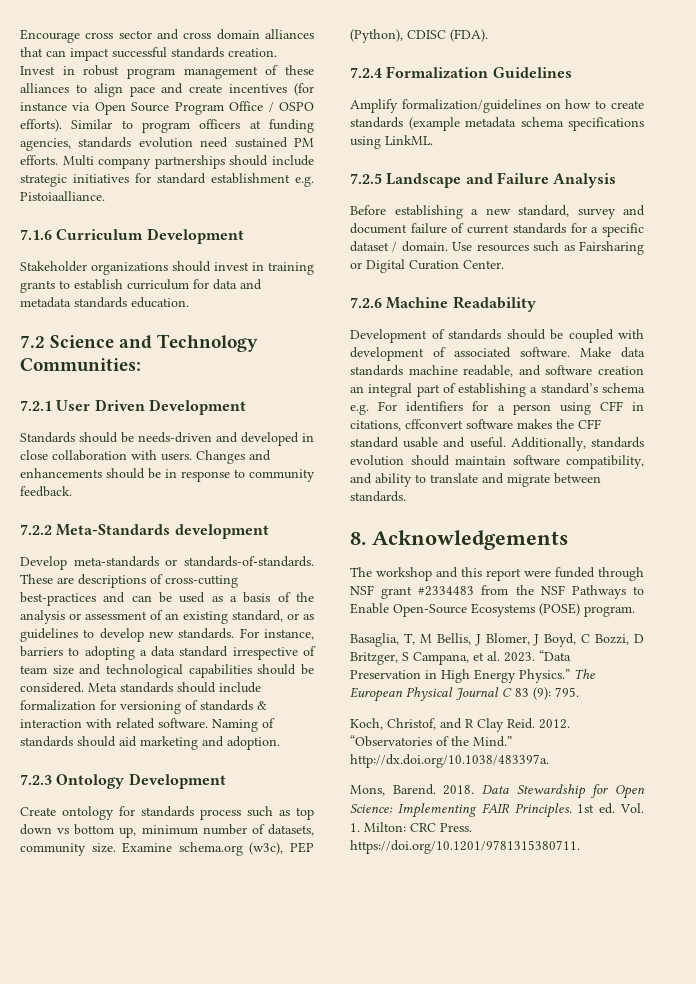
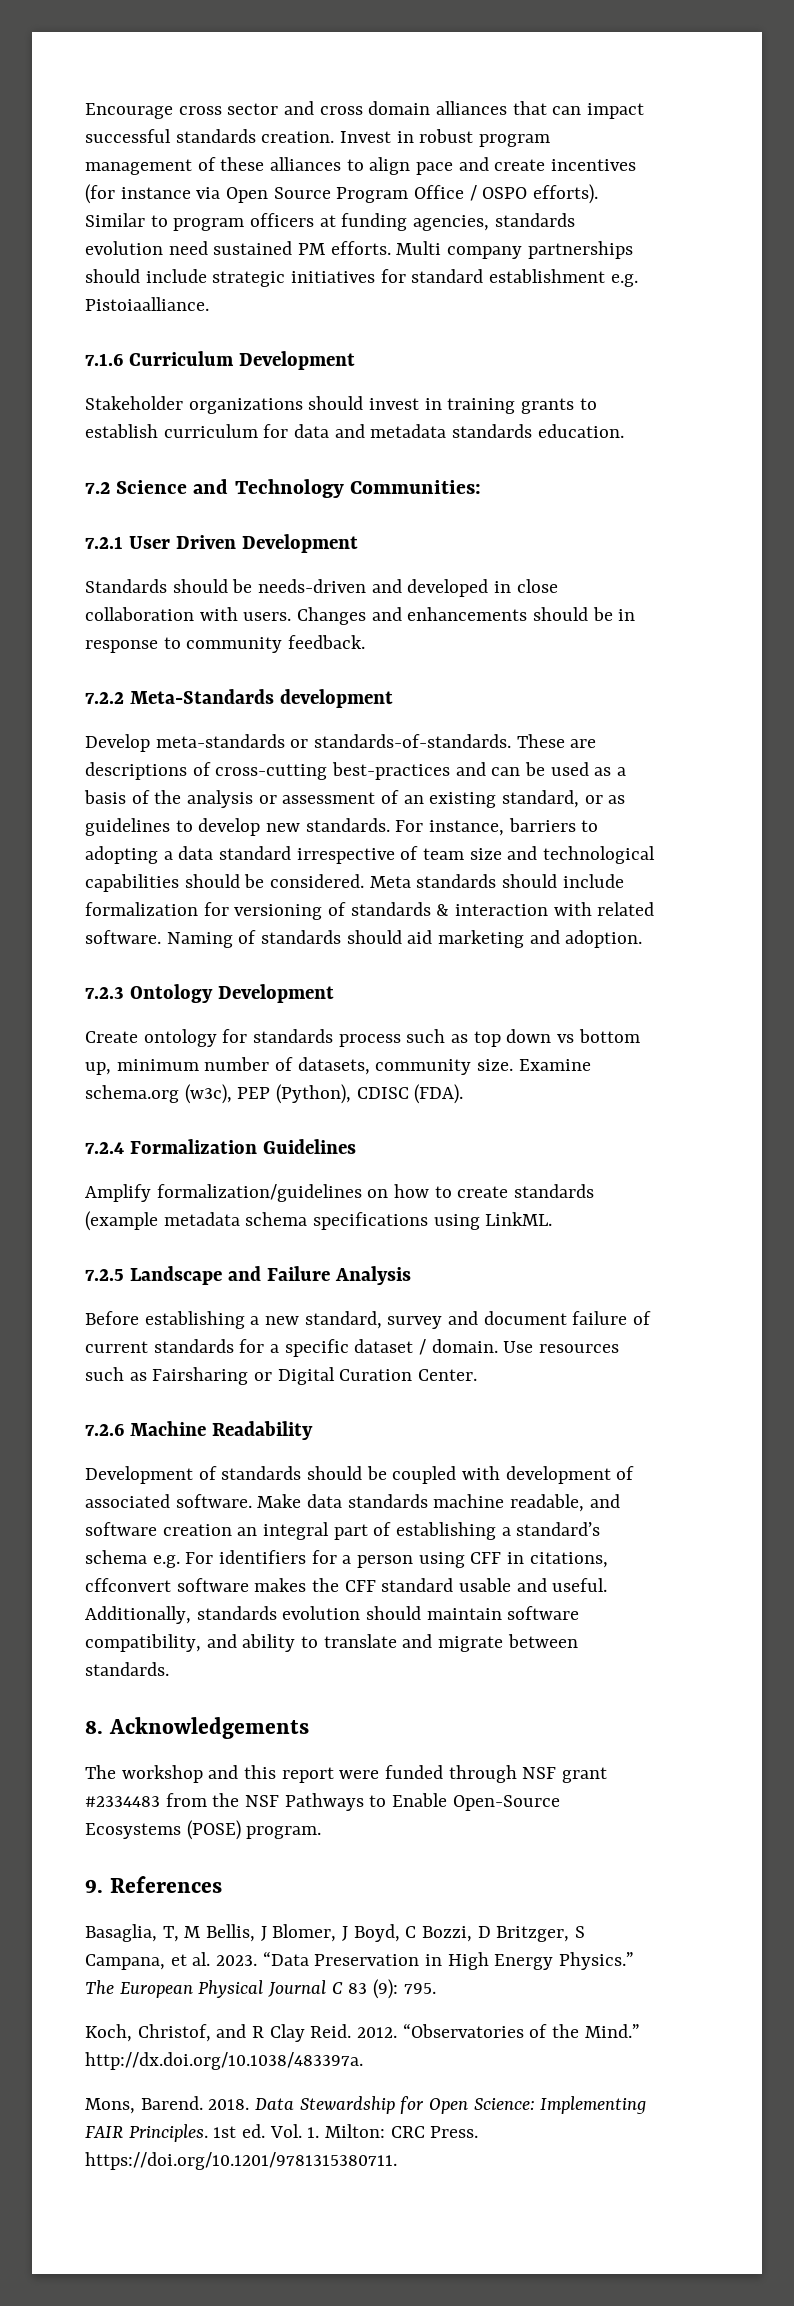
+ 9. References

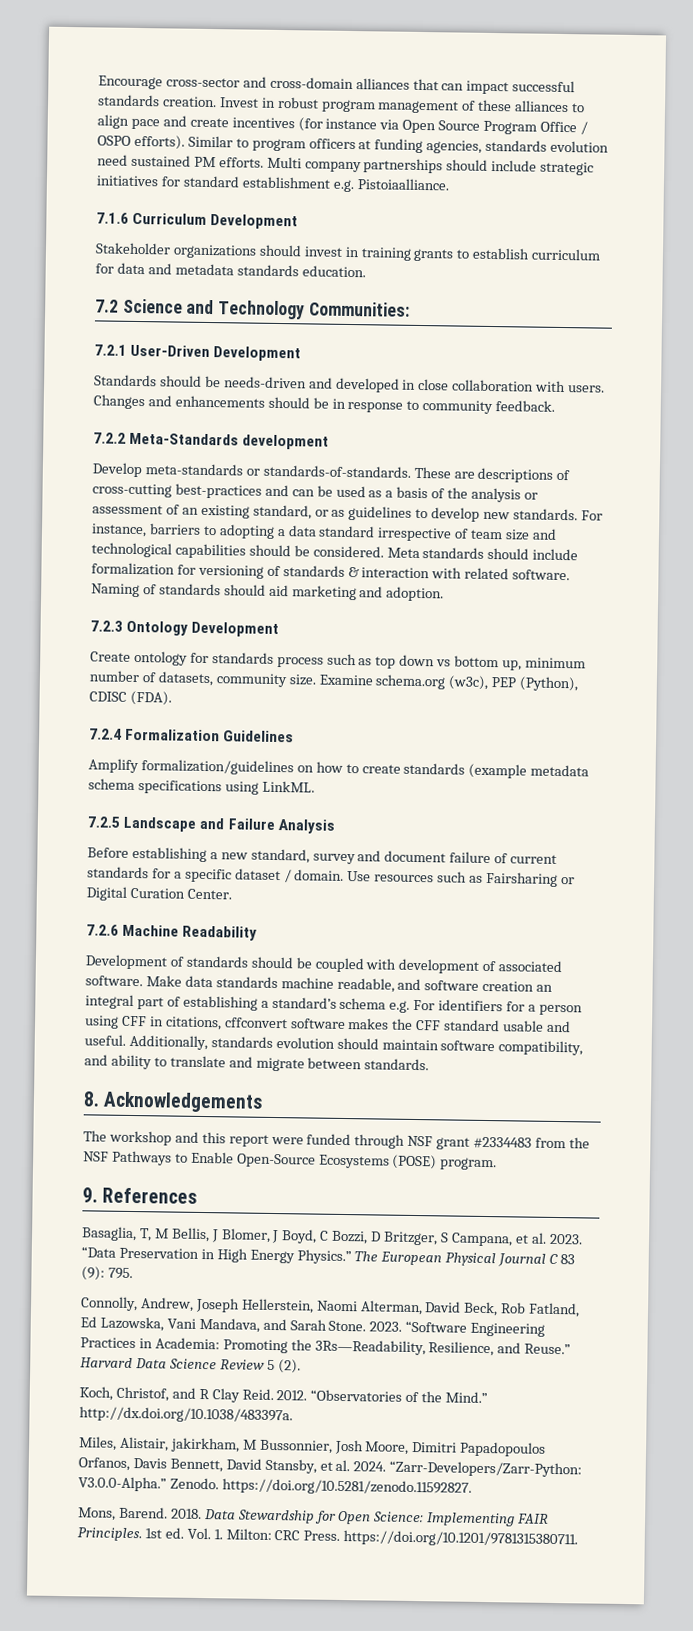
- Encourage cross sector and cross domain alliances that can impact successful standards creation.
+ Encourage cross-sector and cross-domain alliances that can impact successful standards creation.
- 7.2.1 User Driven Development
+ 7.2.1 User-Driven Development
+ Connolly, Andrew, Joseph Hellerstein, Naomi Alterman, David Beck, Rob Fatland, Ed Lazowska, Vani Mandava, and Sarah Stone. 2023. “Software Engineering Practices in Academia: Promoting the 3Rs—Readability, Resilience, and Reuse.” Harvard Data Science Review 5 (2).
+ Miles, Alistair, jakirkham, M Bussonnier, Josh Moore, Dimitri Papadopoulos Orfanos, Davis Bennett, David Stansby, et al. 2024. “Zarr-Developers/Zarr-Python: V3.0.0-Alpha.” Zenodo. https://doi.org/10.5281/zenodo.11592827.

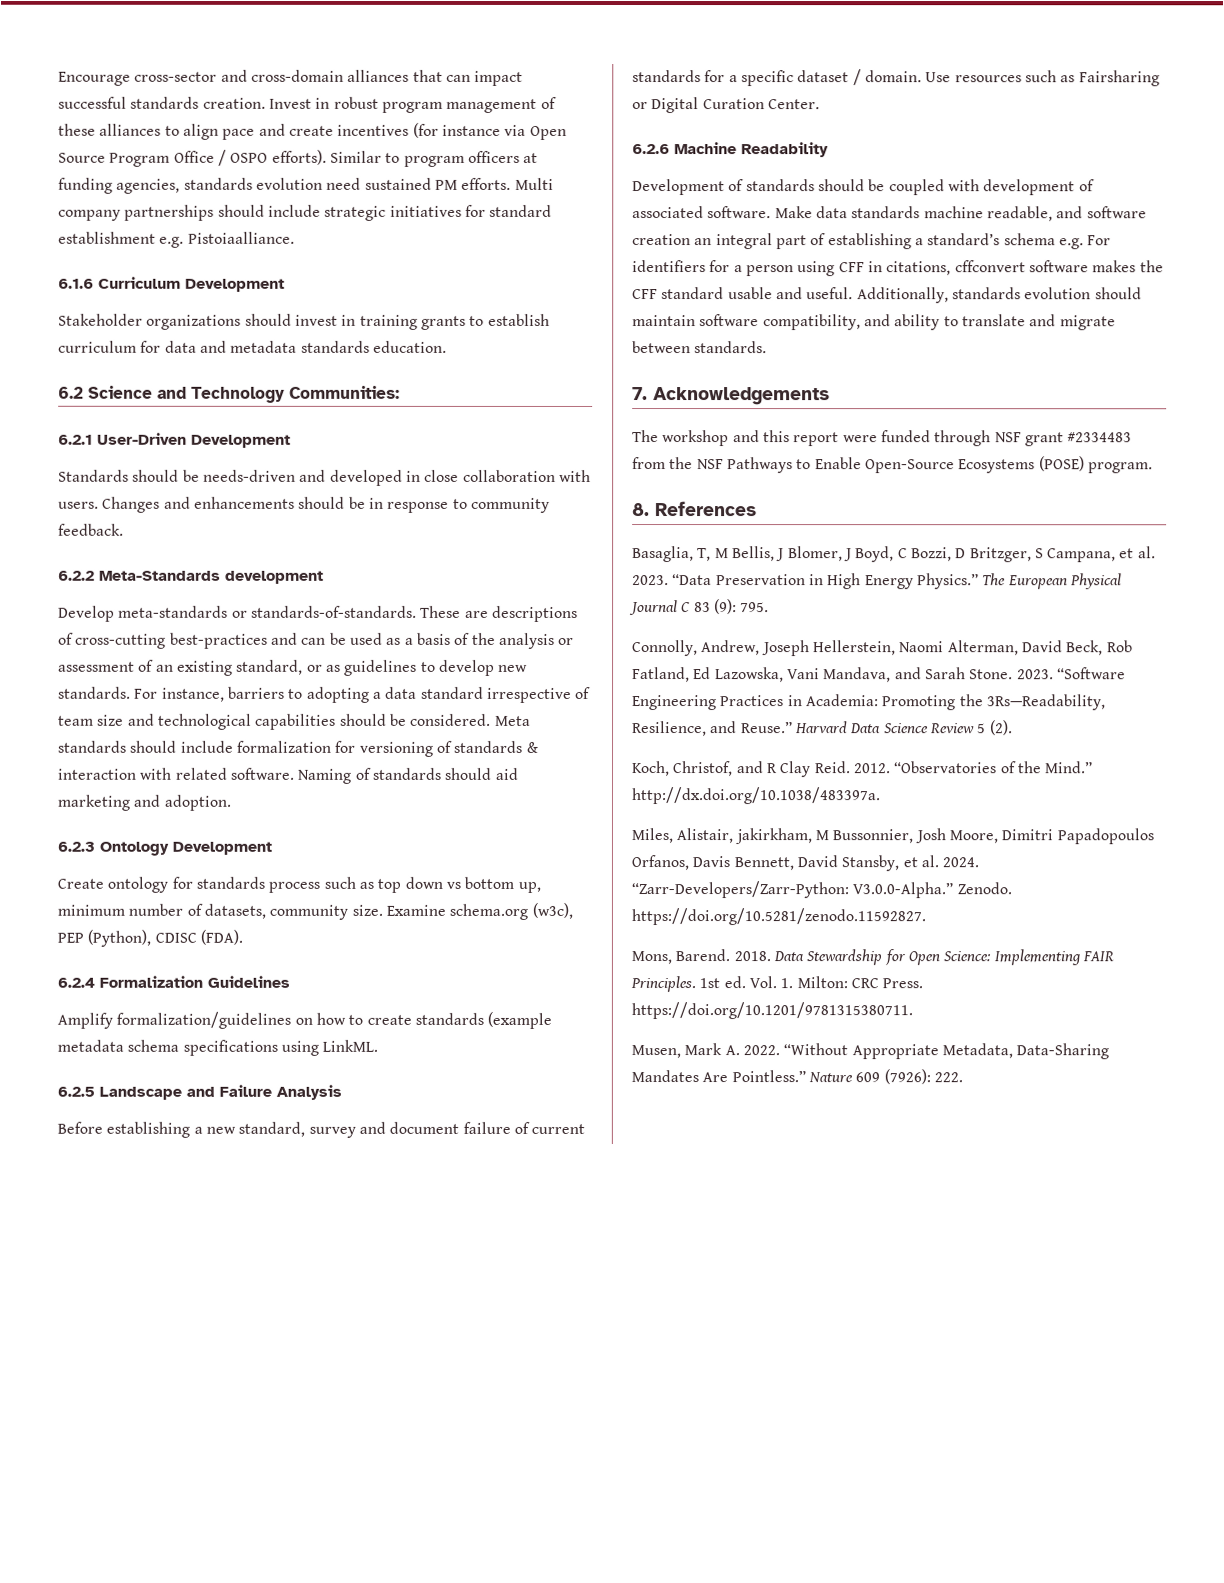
- 7.1.6 Curriculum Development
+ 6.1.6 Curriculum Development
- 7.2 Science and Technology Communities:
+ 6.2 Science and Technology Communities:
- 7.2.1 User-Driven Development
+ 6.2.1 User-Driven Development
- 7.2.2 Meta-Standards development
+ 6.2.2 Meta-Standards development
- 7.2.3 Ontology Development
+ 6.2.3 Ontology Development
- 7.2.4 Formalization Guidelines
+ 6.2.4 Formalization Guidelines
- 7.2.5 Landscape and Failure Analysis
+ 6.2.5 Landscape and Failure Analysis
- 7.2.6 Machine Readability
+ 6.2.6 Machine Readability
- 8. Acknowledgements
+ 7. Acknowledgements
- 9. References
+ 8. References
+ Musen, Mark A. 2022. “Without Appropriate Metadata, Data-Sharing Mandates Are Pointless.” Nature 609 (7926): 222.

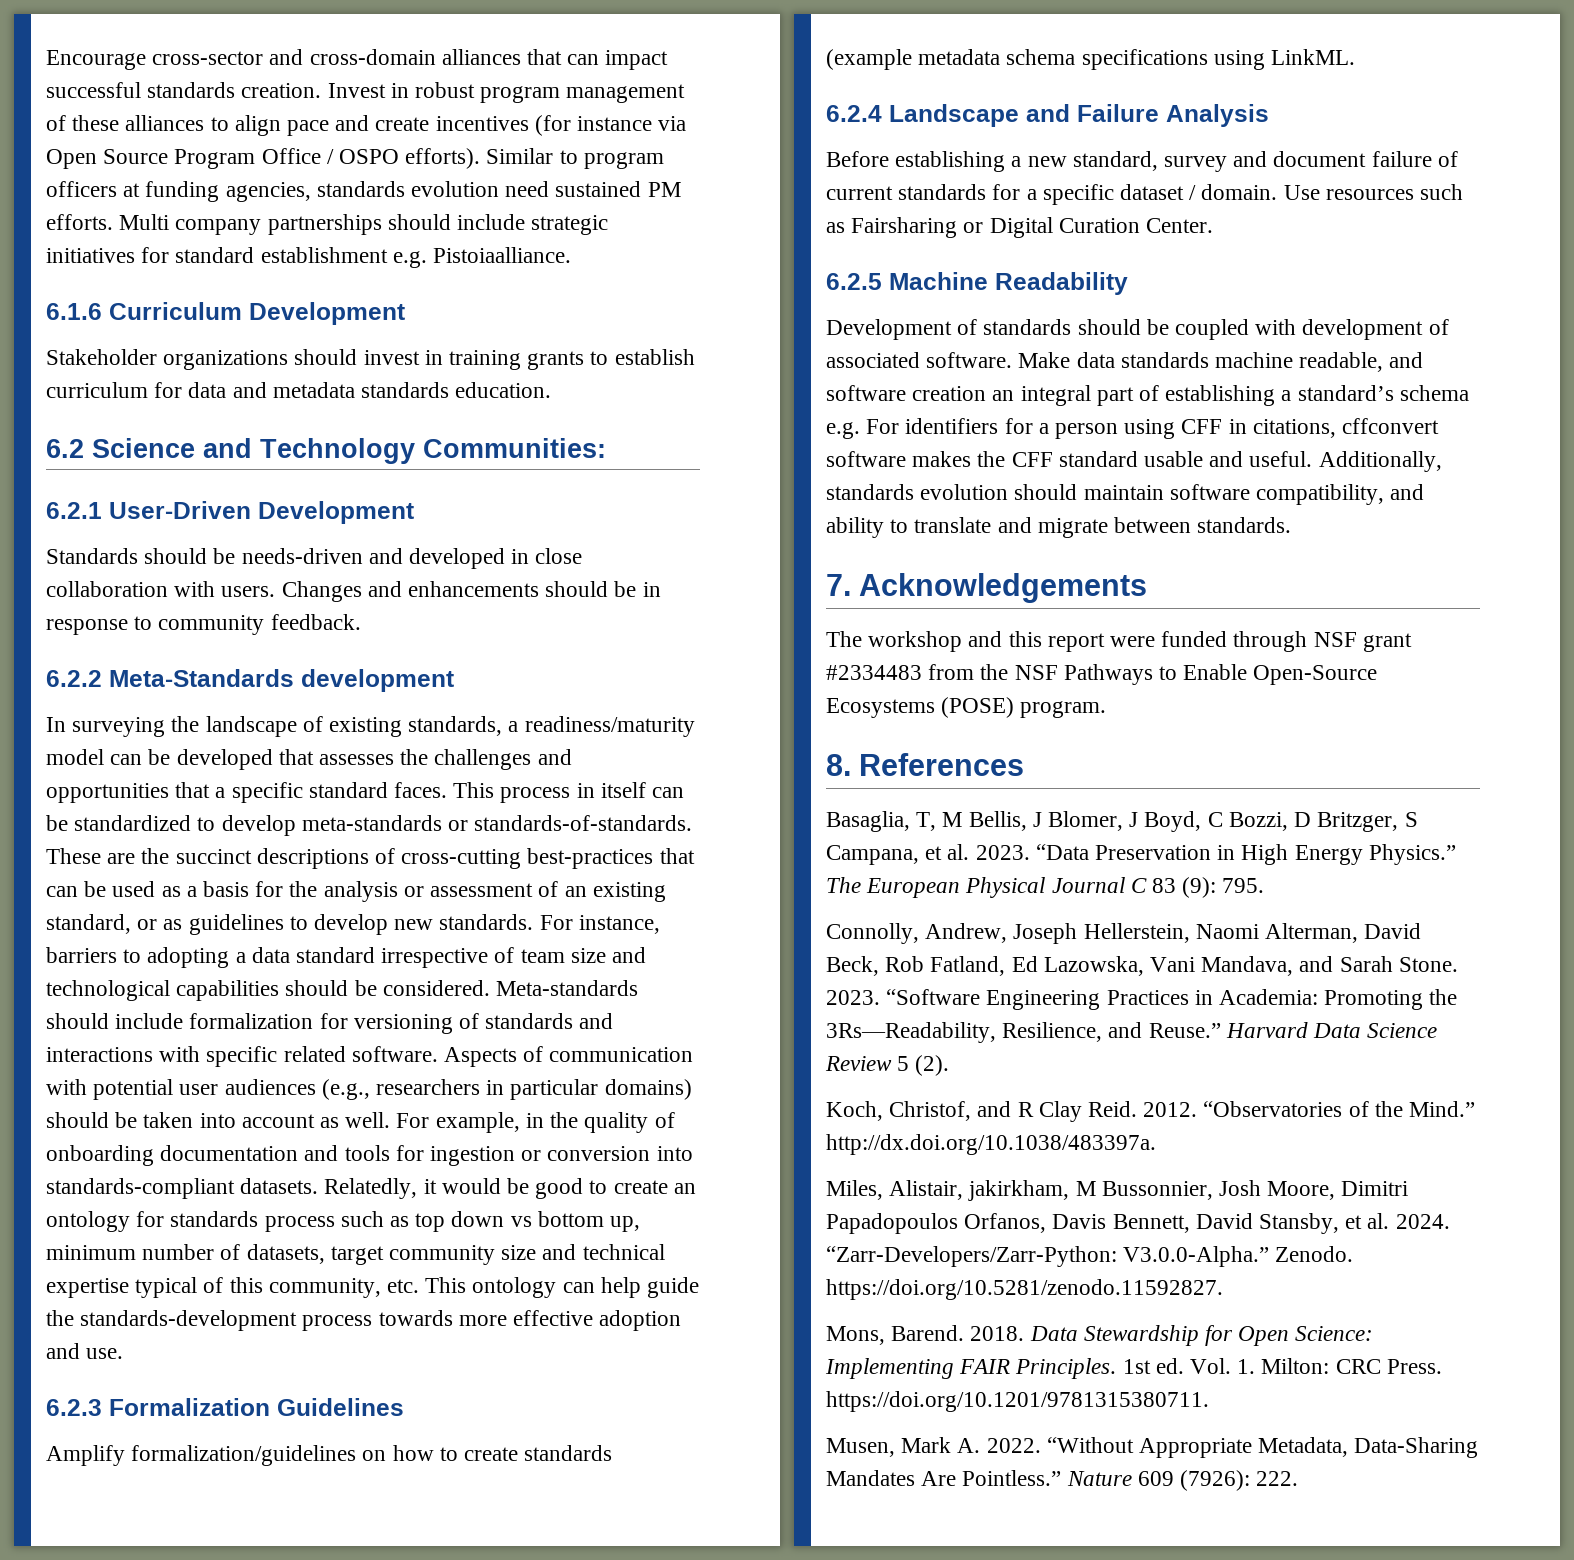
- Develop meta-standards or standards-of-standards.
+ In surveying the landscape of existing standards, a readiness/maturity model can be developed that assesses the challenges and opportunities that a specific standard faces. This process in itself can be standardized to develop meta-standards or standards-of-standards.
- These are descriptions of cross-cutting best-practices and can be used as a basis of the analysis or assessment of an existing standard, or as guidelines to develop new standards.
+ These are the succinct descriptions of cross-cutting best-practices that can be used as a basis for the analysis or assessment of an existing standard, or as guidelines to develop new standards.
- Meta standards should include formalization for versioning of standards & interaction with related software. Naming of standards should aid marketing and adoption.
- 6.2.3 Ontology Development
- Create ontology for standards process such as top down vs bottom up, minimum number of datasets, community size. Examine schema.org (w3c), PEP (Python), CDISC (FDA).
- 6.2.4 Formalization Guidelines
+ Meta-standards should include formalization for versioning of standards and interactions with specific related software. Aspects of communication with potential user audiences (e.g., researchers in particular domains) should be taken into account as well. For example, in the quality of onboarding documentation and tools for ingestion or conversion into standards-compliant datasets. Relatedly, it would be good to create an ontology for standards process such as top down vs bottom up, minimum number of datasets, target community size and technical expertise typical of this community, etc. This ontology can help guide the standards-development process towards more effective adoption and use.
+ 6.2.3 Formalization Guidelines
- 6.2.5 Landscape and Failure Analysis
+ 6.2.4 Landscape and Failure Analysis
- 6.2.6 Machine Readability
+ 6.2.5 Machine Readability

